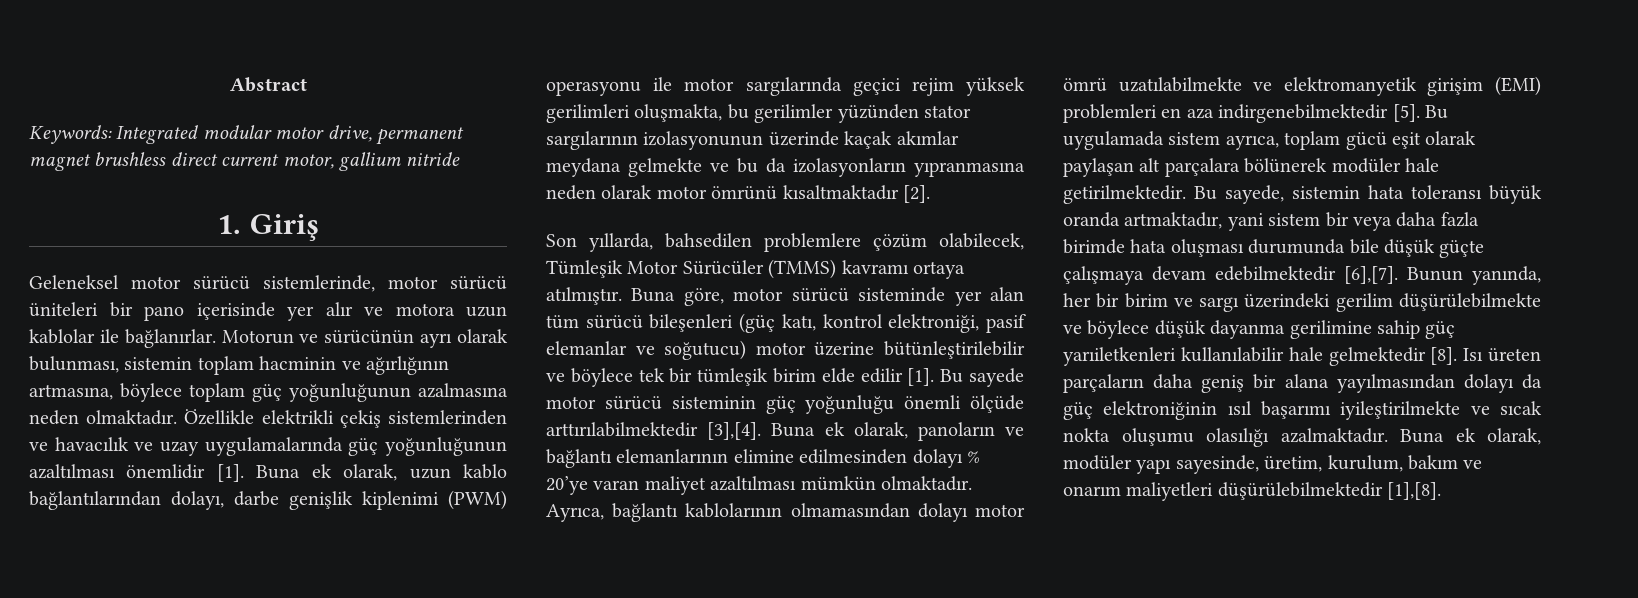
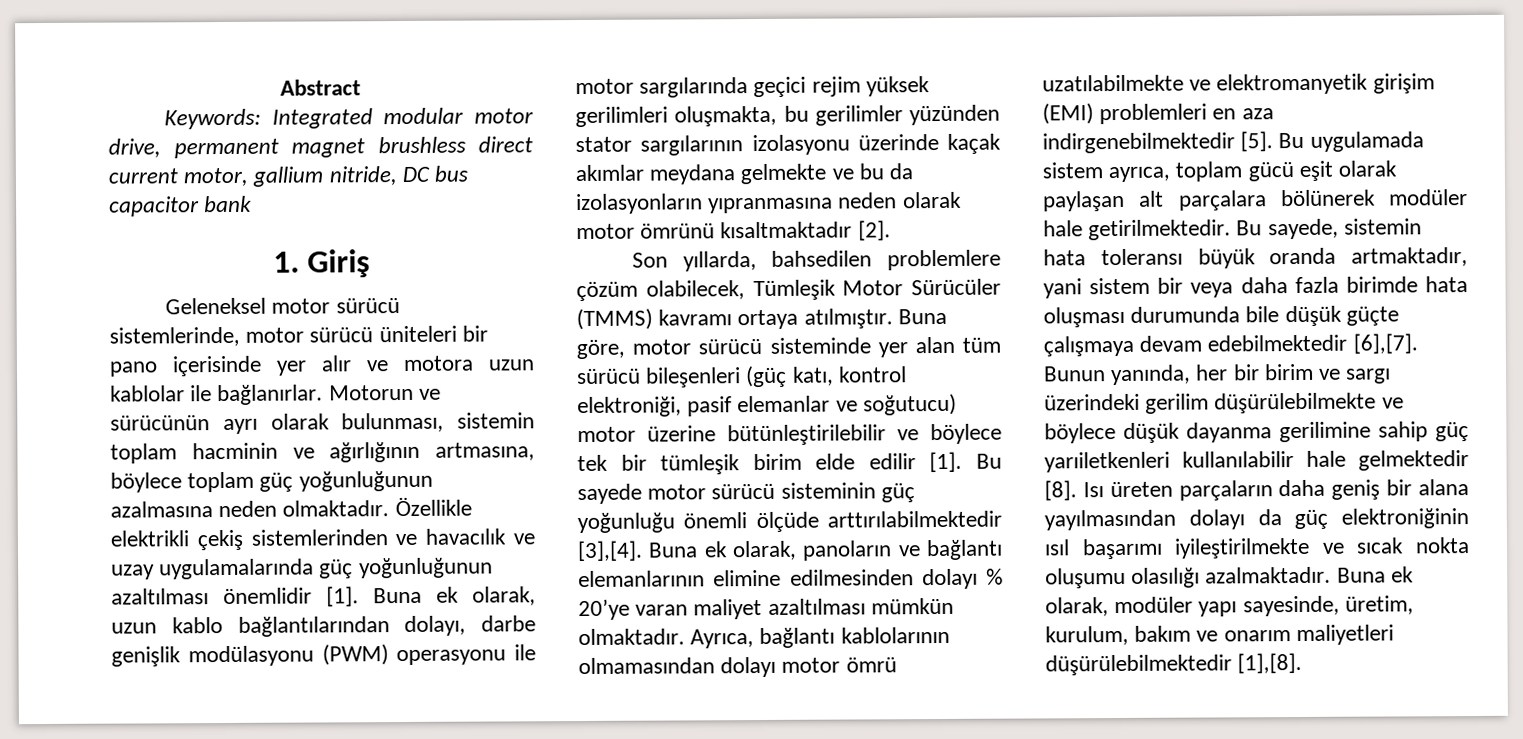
- Keywords: Integrated modular motor drive, permanent magnet brushless direct current motor, gallium nitride
+ Keywords: Integrated modular motor drive, permanent magnet brushless direct current motor, gallium nitride, DC bus capacitor bank
- Buna ek olarak, uzun kablo bağlantılarından dolayı, darbe genişlik kiplenimi (PWM) operasyonu ile motor sargılarında geçici rejim yüksek gerilimleri oluşmakta, bu gerilimler yüzünden stator sargılarının izolasyonunun üzerinde kaçak akımlar meydana gelmekte ve bu da izolasyonların yıpranmasına neden olarak motor ömrünü kısaltmaktadır [2].
+ Buna ek olarak, uzun kablo bağlantılarından dolayı, darbe genişlik modülasyonu (PWM) operasyonu ile motor sargılarında geçici rejim yüksek gerilimleri oluşmakta, bu gerilimler yüzünden stator sargılarının izolasyonu üzerinde kaçak akımlar meydana gelmekte ve bu da izolasyonların yıpranmasına neden olarak motor ömrünü kısaltmaktadır [2].

